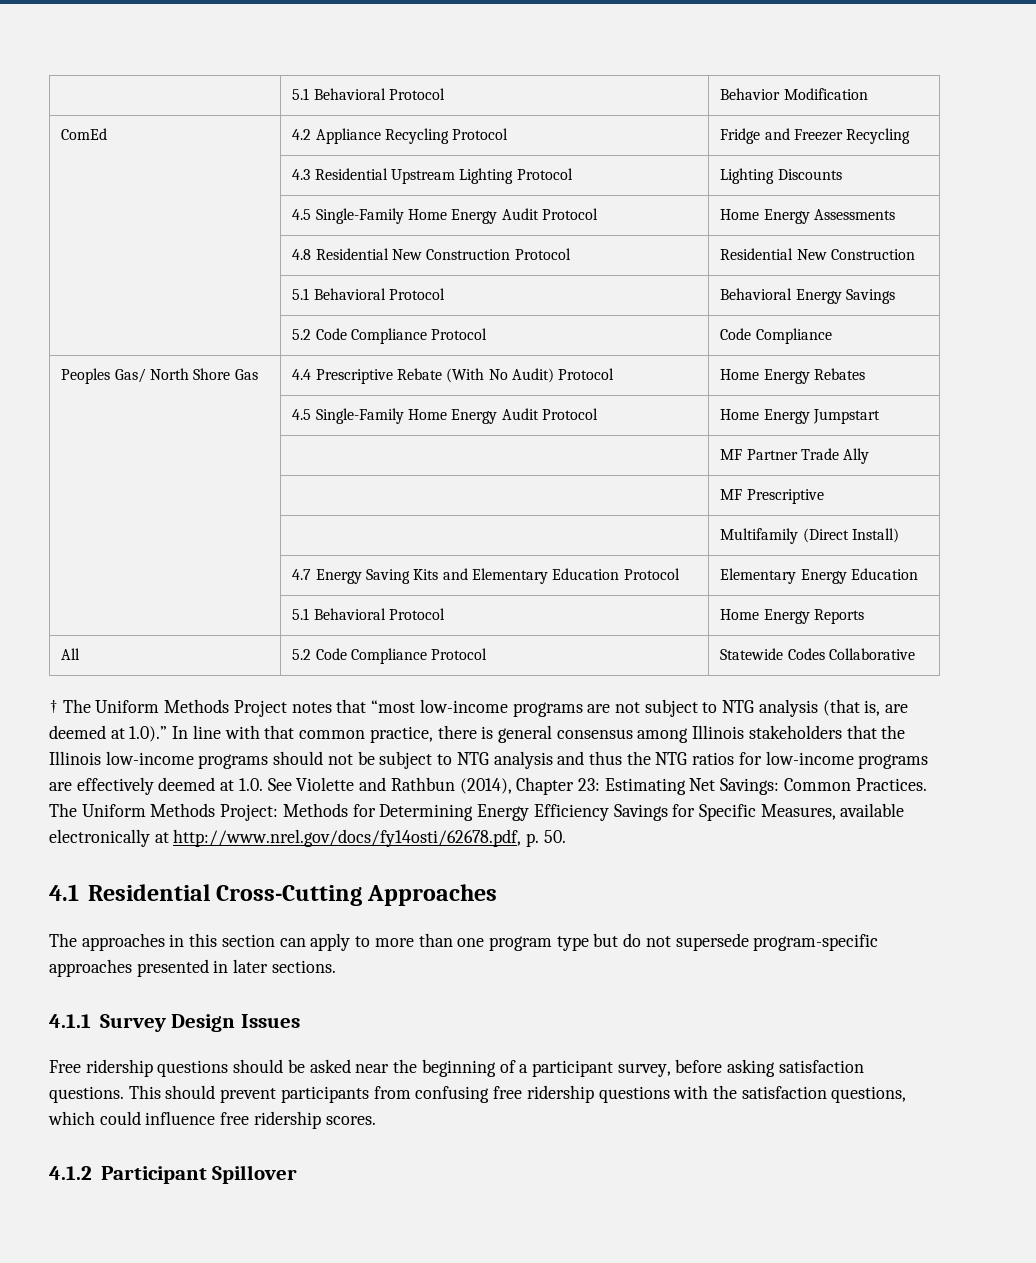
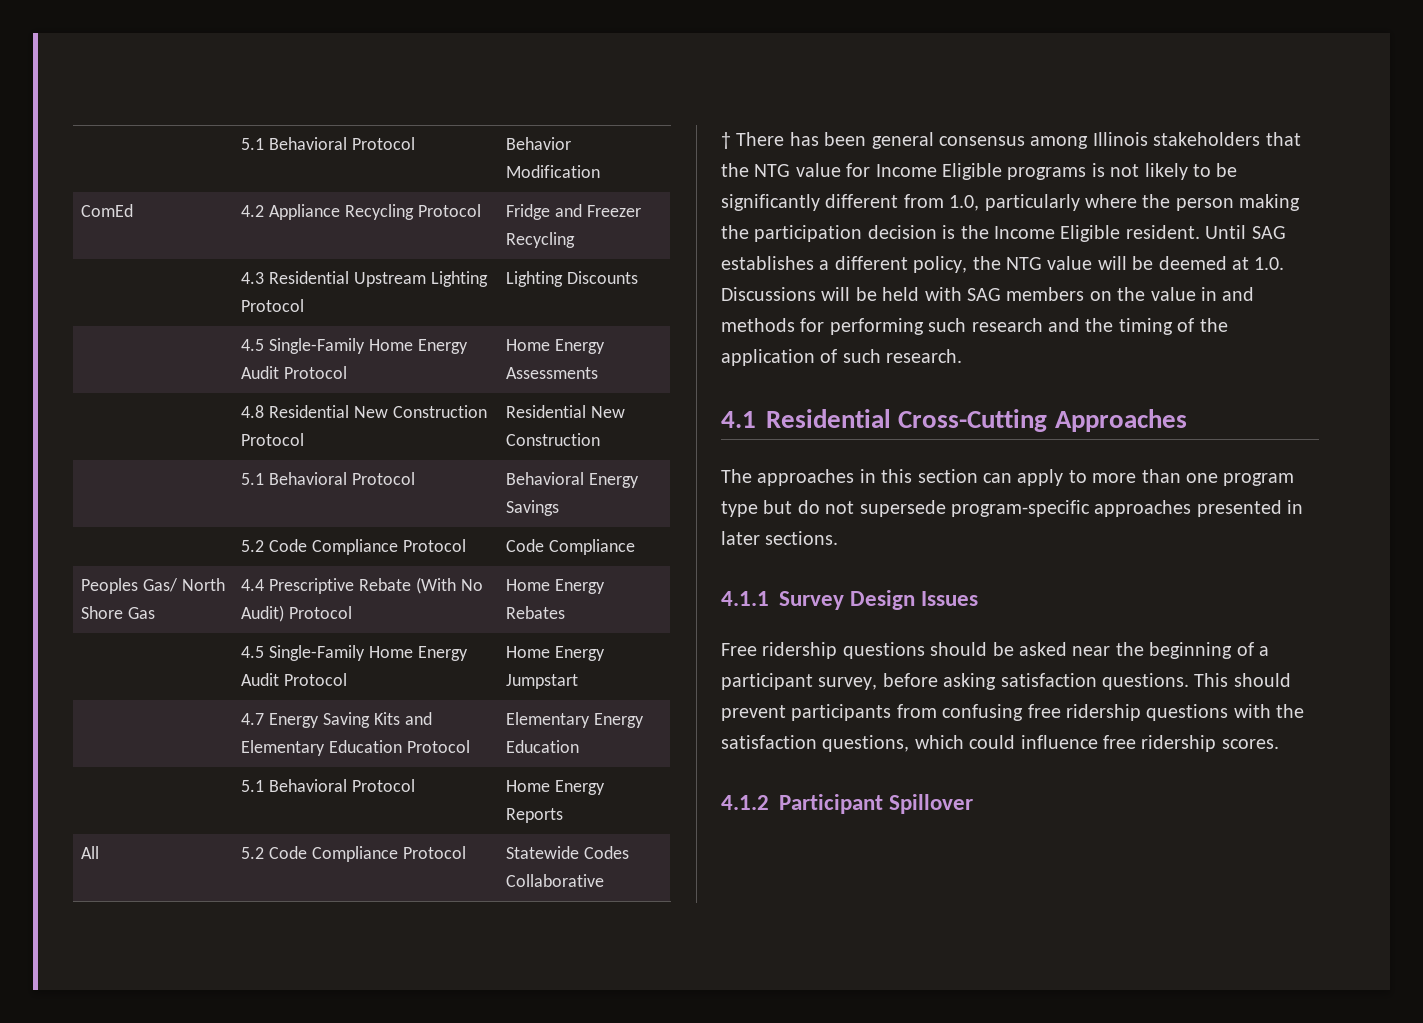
- | | MF Partner Trade Ally
- | | MF Prescriptive
- | | Multifamily (Direct Install)
- † The Uniform Methods Project notes that “most low-income programs are not subject to NTG analysis (that is, are deemed at 1.0).” In line with that common practice, there is general consensus among Illinois stakeholders that the Illinois low-income programs should not be subject to NTG analysis and thus the NTG ratios for low-income programs are effectively deemed at 1.0. See Violette and Rathbun (2014), Chapter 23: Estimating Net Savings: Common Practices. The Uniform Methods Project: Methods for Determining Energy Efficiency Savings for Specific Measures, available electronically at http://www.nrel.gov/docs/fy14osti/62678.pdf, p. 50.
+ † There has been general consensus among Illinois stakeholders that the NTG value for Income Eligible programs is not likely to be significantly different from 1.0, particularly where the person making the participation decision is the Income Eligible resident. Until SAG establishes a different policy, the NTG value will be deemed at 1.0. Discussions will be held with SAG members on the value in and methods for performing such research and the timing of the application of such research.

